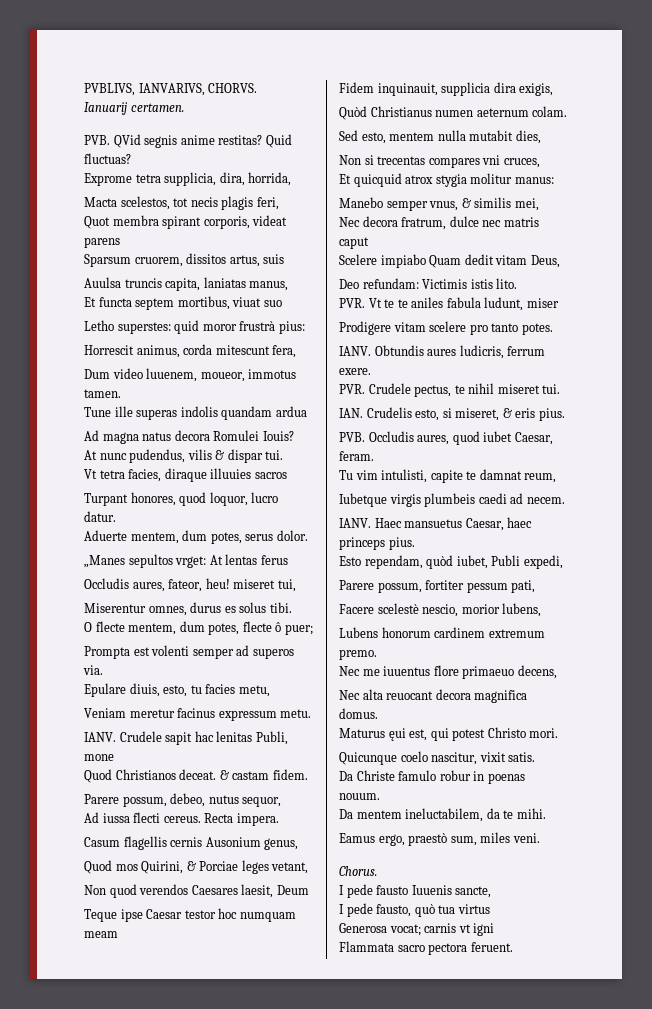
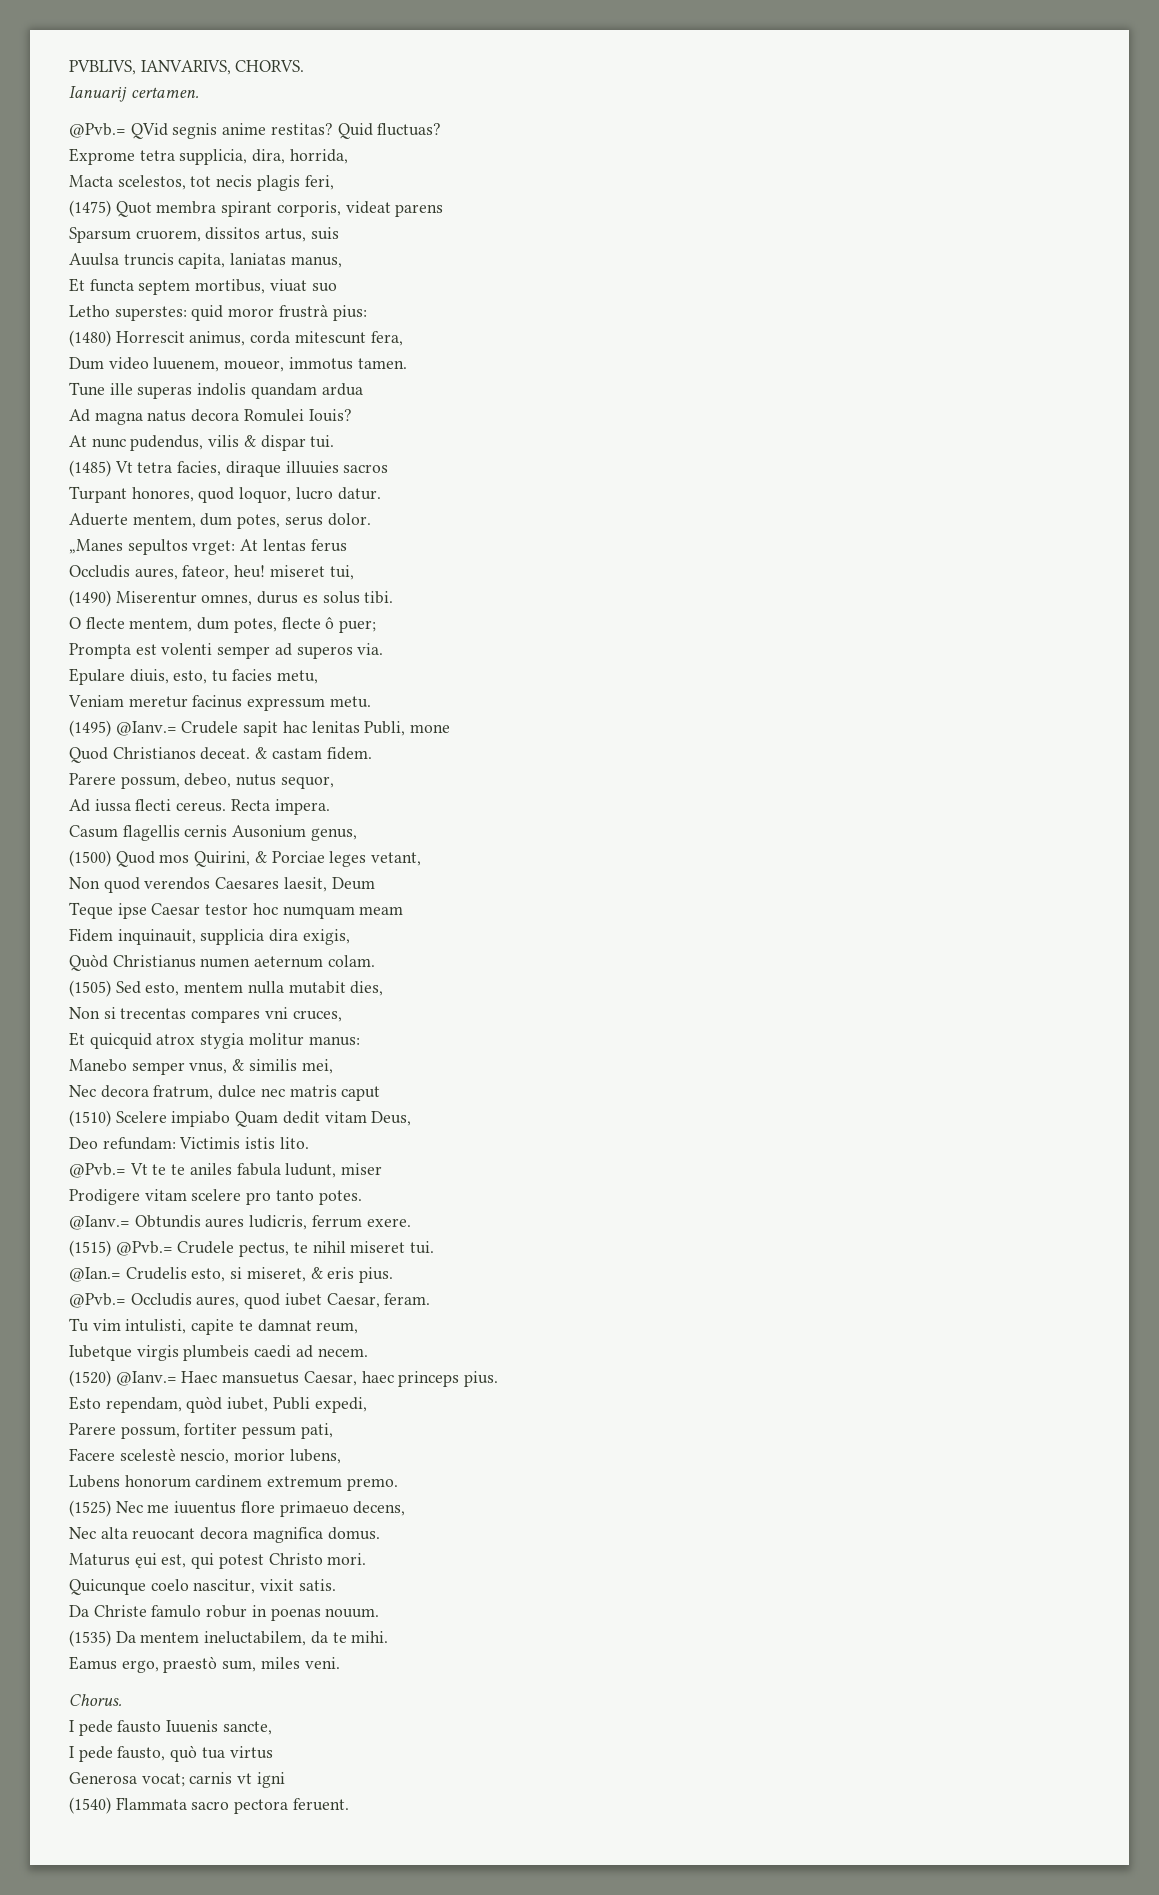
- PVB. QVid segnis anime restitas?
+ @Pvb.= QVid segnis anime restitas?
- Quot membra spirant corporis, videat parens
+ (1475) Quot membra spirant corporis, videat parens
- Horrescit animus, corda mitescunt fera,
+ (1480) Horrescit animus, corda mitescunt fera,
- Vt tetra facies, diraque illuuies sacros
+ (1485) Vt tetra facies, diraque illuuies sacros
- Miserentur omnes, durus es solus tibi.
+ (1490) Miserentur omnes, durus es solus tibi.
- IANV. Crudele sapit hac lenitas Publi, mone
+ (1495) @Ianv.= Crudele sapit hac lenitas Publi, mone
- Quod mos Quirini, & Porciae leges vetant,
+ (1500) Quod mos Quirini, & Porciae leges vetant,
- Sed esto, mentem nulla mutabit dies,
+ (1505) Sed esto, mentem nulla mutabit dies,
- Scelere impiabo Quam dedit vitam Deus,
+ (1510) Scelere impiabo Quam dedit vitam Deus,
- PVR. Vt te te aniles fabula ludunt, miser
+ @Pvb.= Vt te te aniles fabula ludunt, miser
- IANV. Obtundis aures ludicris, ferrum exere.
+ @Ianv.= Obtundis aures ludicris, ferrum exere.
- PVR. Crudele pectus, te nihil miseret tui.
+ (1515) @Pvb.= Crudele pectus, te nihil miseret tui.
- IAN. Crudelis esto, si miseret, & eris pius.
+ @Ian.= Crudelis esto, si miseret, & eris pius.
- PVB. Occludis aures, quod iubet Caesar, feram.
+ @Pvb.= Occludis aures, quod iubet Caesar, feram.
- IANV. Haec mansuetus Caesar, haec princeps pius.
+ (1520) @Ianv.= Haec mansuetus Caesar, haec princeps pius.
- Nec me iuuentus flore primaeuo decens,
+ (1525) Nec me iuuentus flore primaeuo decens,
- Da mentem ineluctabilem, da te mihi.
+ (1535) Da mentem ineluctabilem, da te mihi.
- Flammata sacro pectora feruent.
+ (1540) Flammata sacro pectora feruent.

